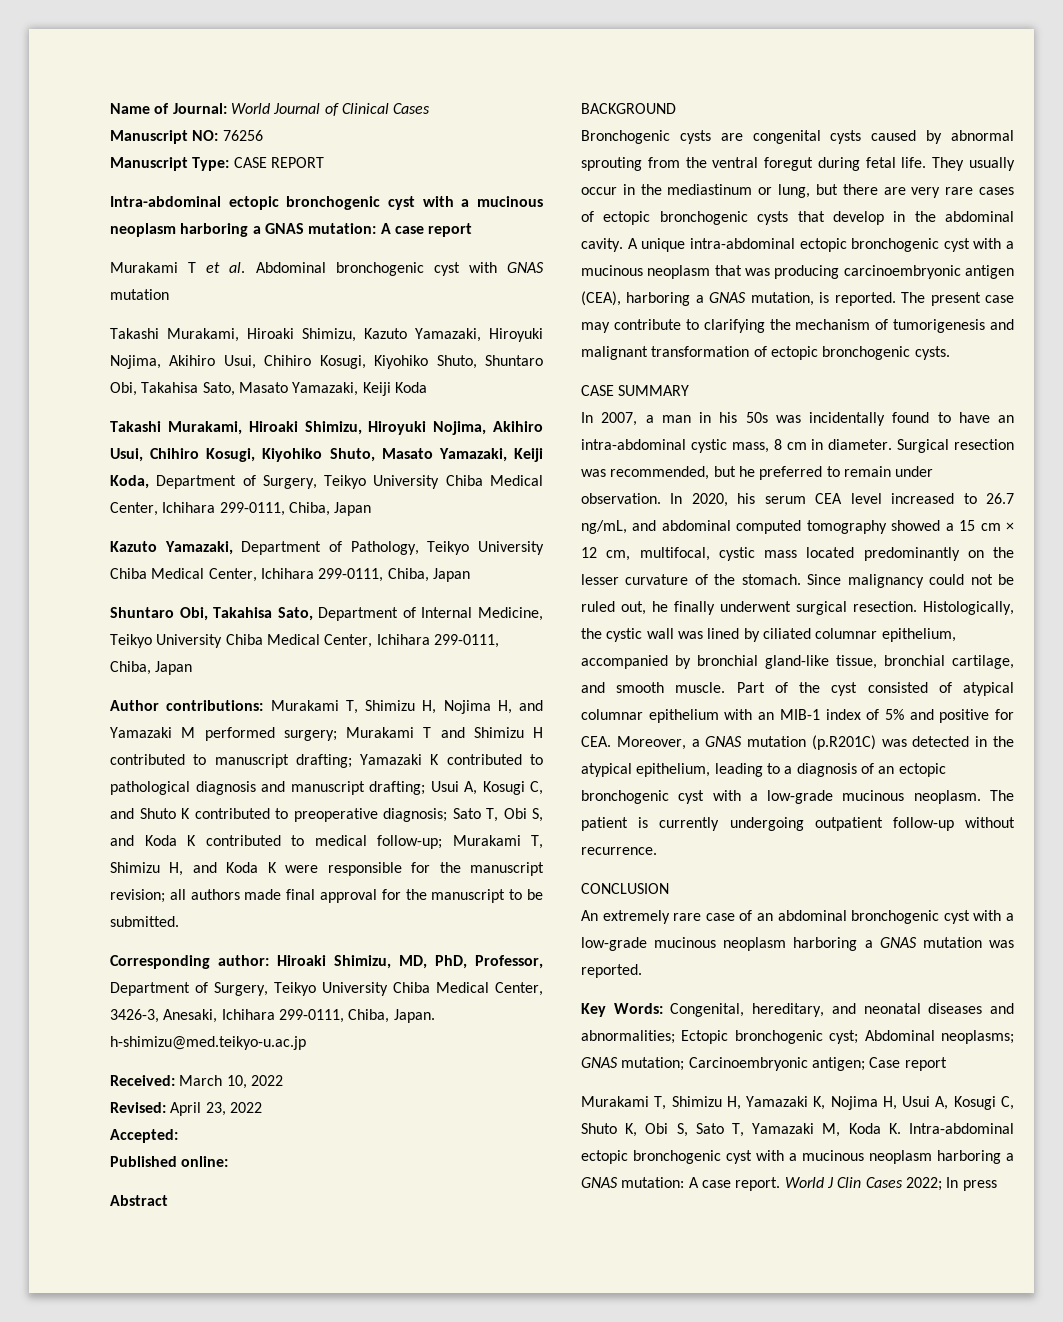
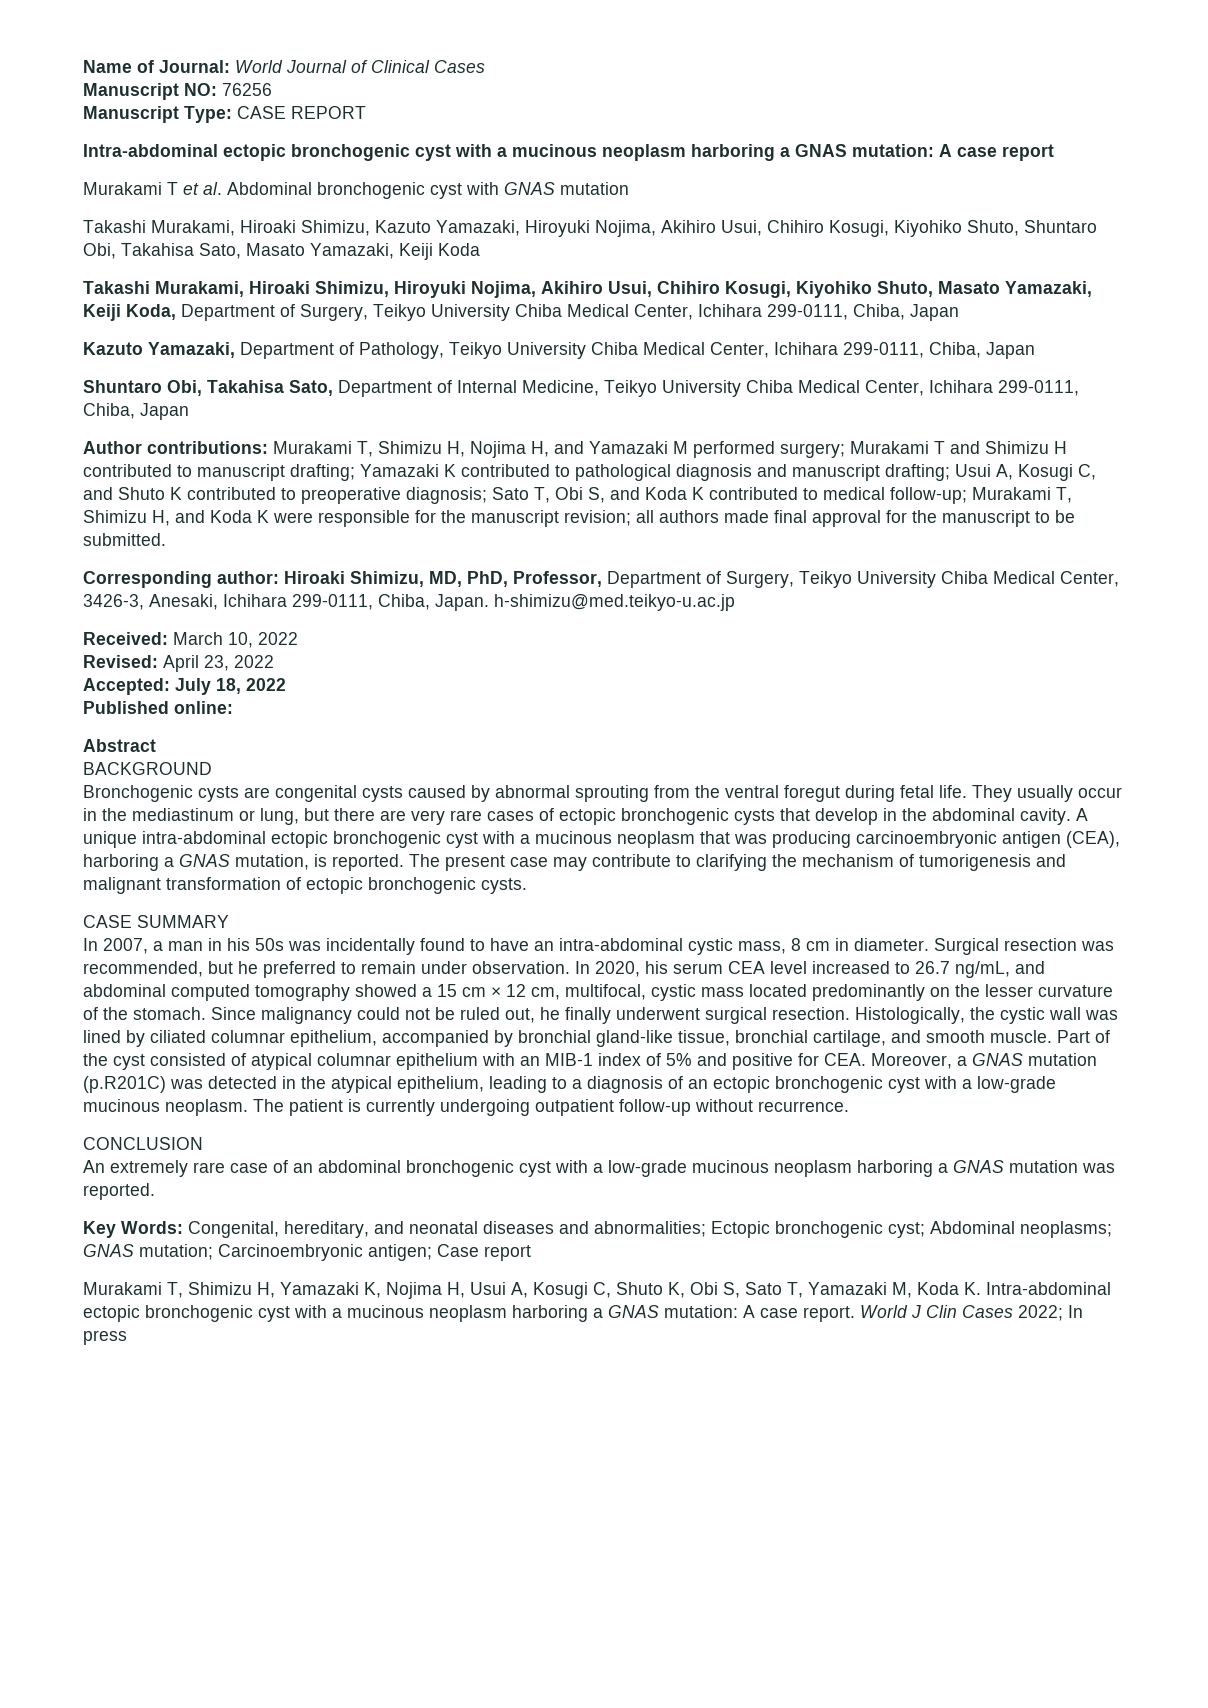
- Accepted:
+ Accepted: July 18, 2022

